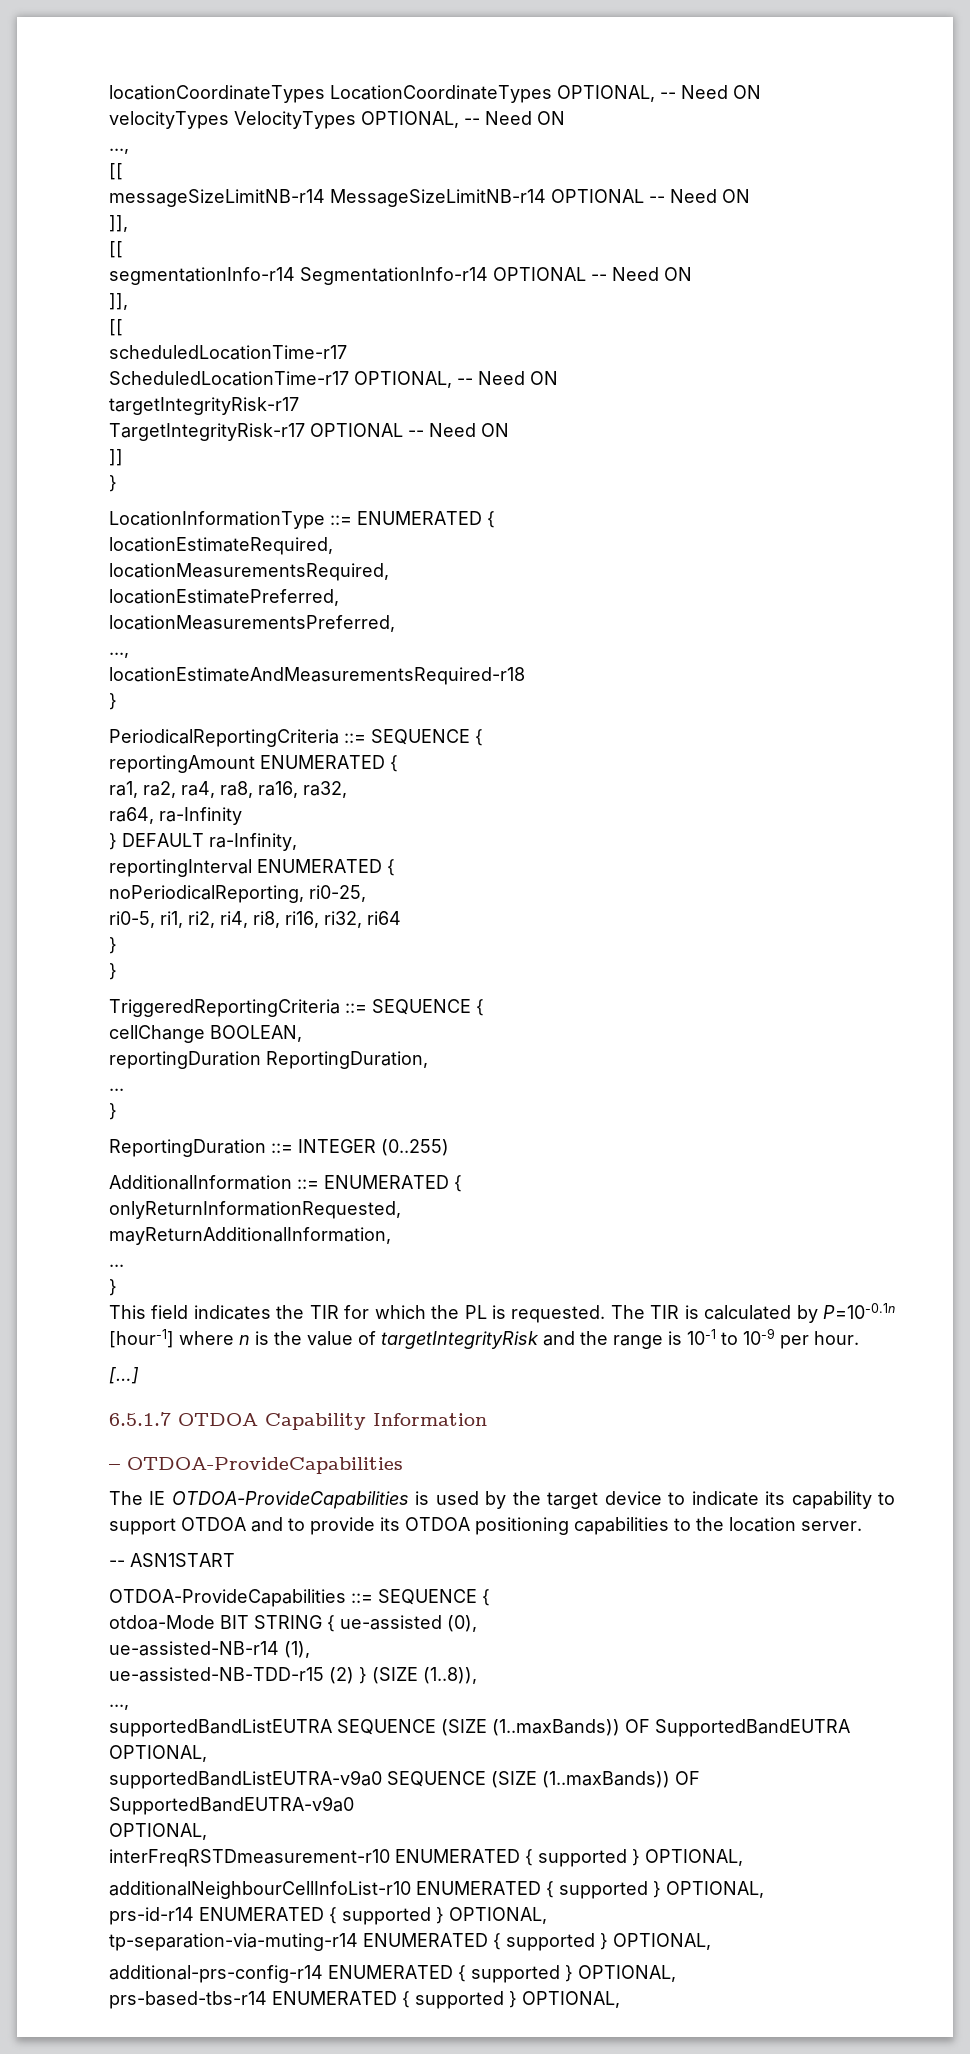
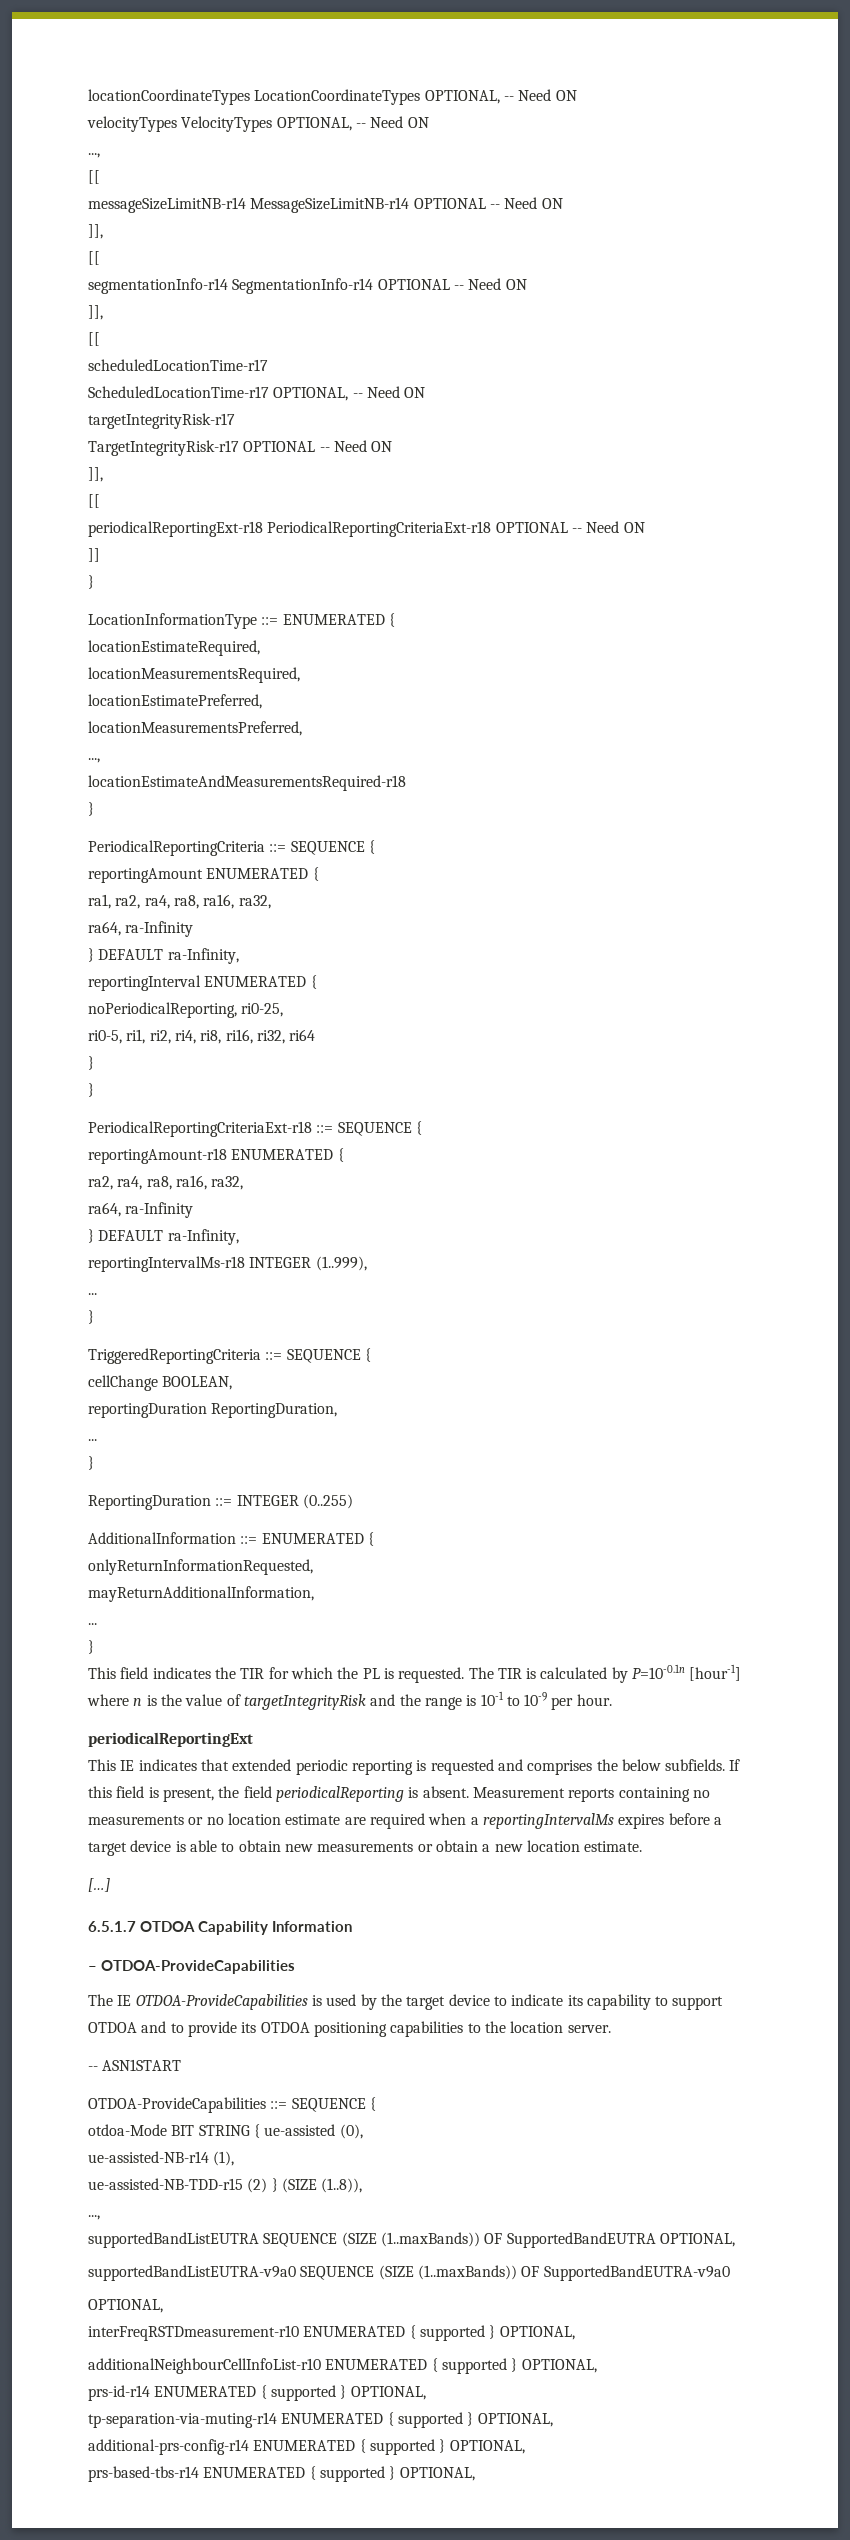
  TargetIntegrityRisk-r17 OPTIONAL -- Need ON
+ ]],
+ [[
+ periodicalReportingExt-r18 PeriodicalReportingCriteriaExt-r18 OPTIONAL -- Need ON
+ PeriodicalReportingCriteriaExt-r18 ::= SEQUENCE {
+ reportingAmount-r18 ENUMERATED {
+ ra2, ra4, ra8, ra16, ra32,
+ ra64, ra-Infinity
+ } DEFAULT ra-Infinity,
+ reportingIntervalMs-r18 INTEGER (1..999),
+ ...
+ }
+ periodicalReportingExt
+ This IE indicates that extended periodic reporting is requested and comprises the below subfields. If this field is present, the field periodicalReporting is absent. Measurement reports containing no measurements or no location estimate are required when a reportingIntervalMs expires before a target device is able to obtain new measurements or obtain a new location estimate.

